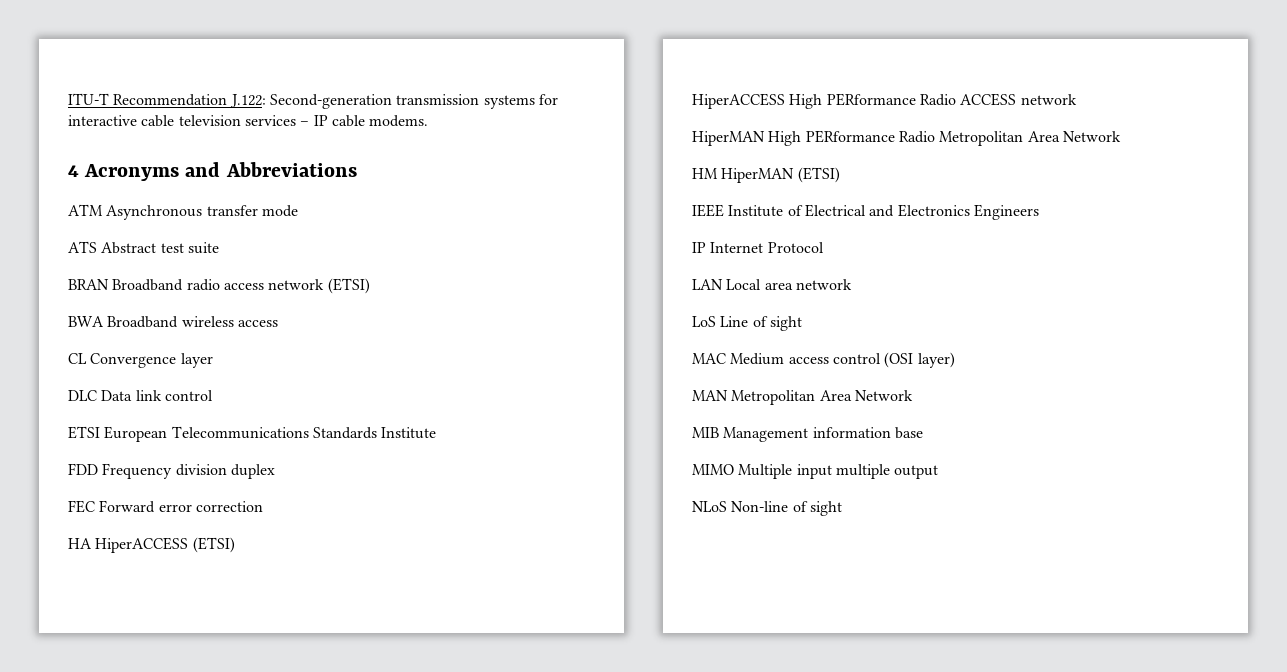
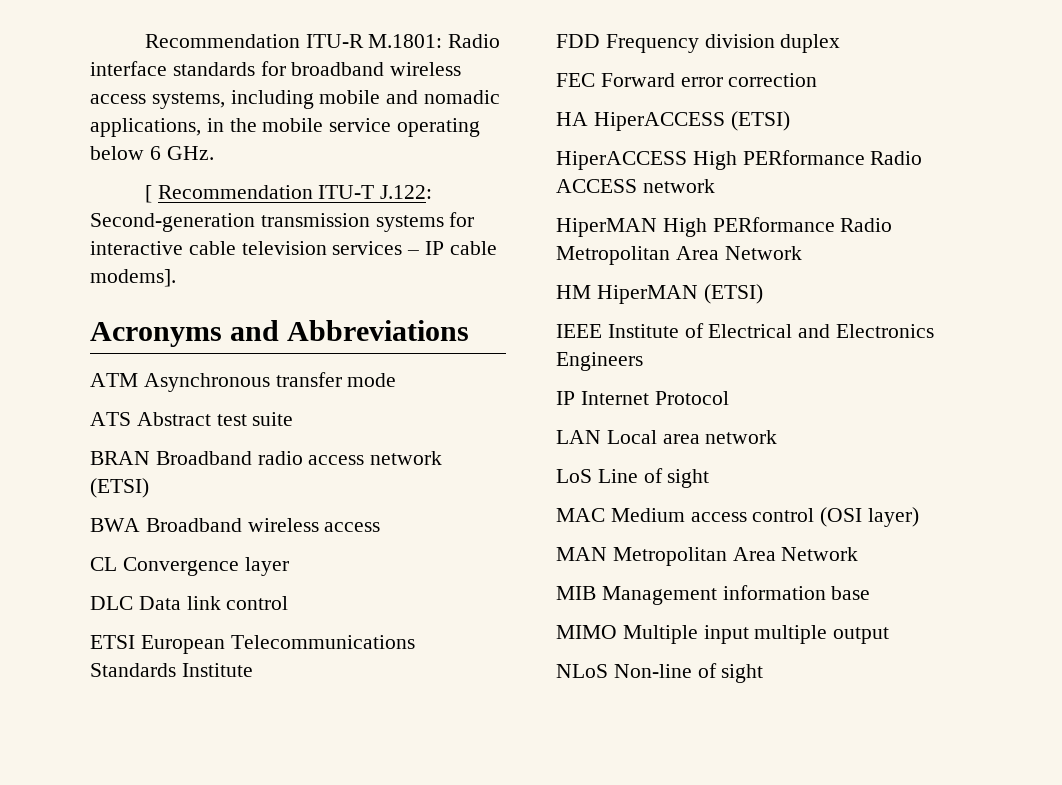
- ITU-T Recommendation J.122: Second-generation transmission systems for interactive cable television services – IP cable modems.
- 4 Acronyms and Abbreviations
+ Recommendation ITU-R M.1801: Radio interface standards for broadband wireless access systems, including mobile and nomadic applications, in the mobile service operating below 6 GHz.
+ [ Recommendation ITU-T J.122: Second-generation transmission systems for interactive cable television services – IP cable modems].
+ Acronyms and Abbreviations

